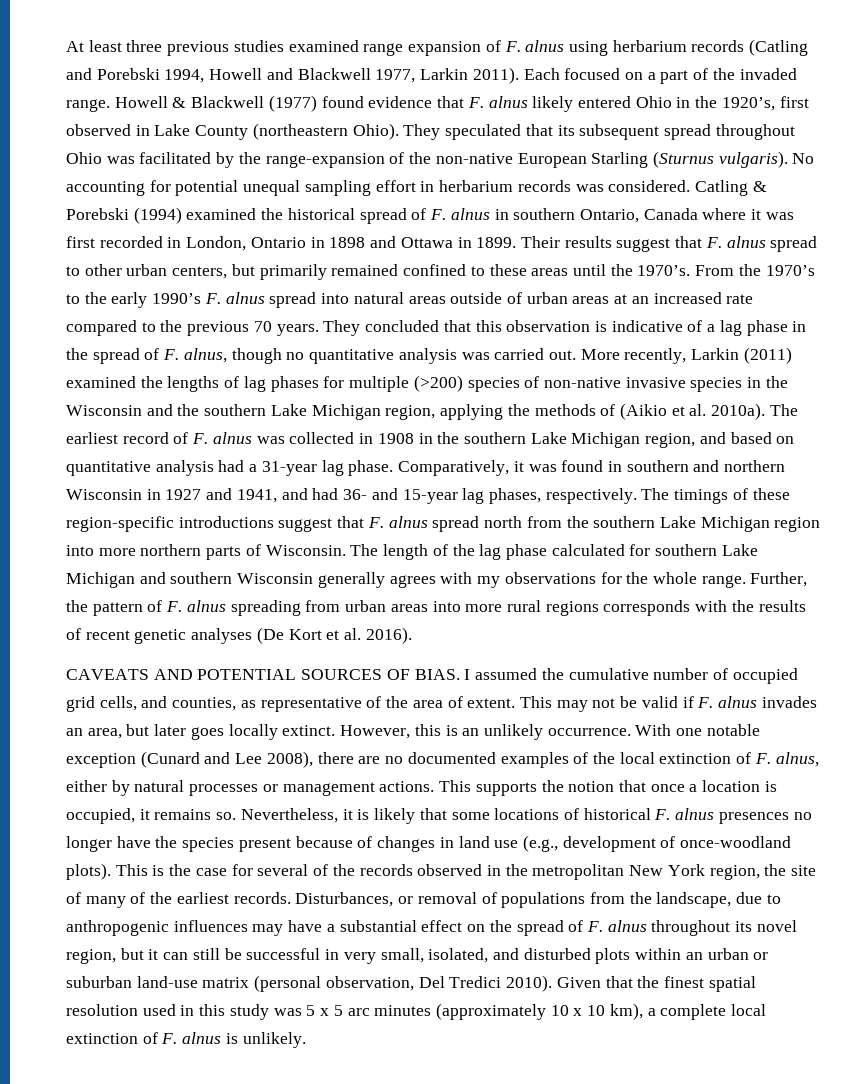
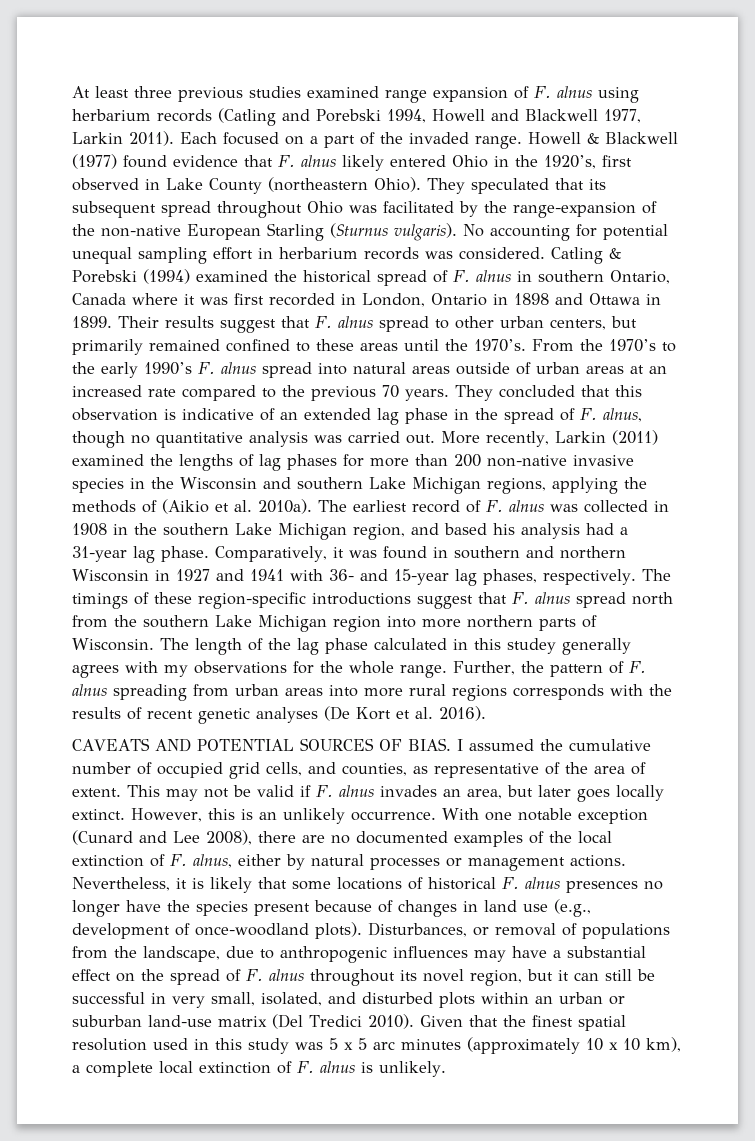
- They concluded that this observation is indicative of a lag phase in the spread of F. alnus, though no quantitative analysis was carried out.
+ They concluded that this observation is indicative of an extended lag phase in the spread of F. alnus, though no quantitative analysis was carried out.
- More recently, Larkin (2011) examined the lengths of lag phases for multiple (>200) species of non-native invasive species in the Wisconsin and the southern Lake Michigan region, applying the methods of (Aikio et al. 2010a).
+ More recently, Larkin (2011) examined the lengths of lag phases for more than 200 non-native invasive species in the Wisconsin and southern Lake Michigan regions, applying the methods of (Aikio et al. 2010a).
- The earliest record of F. alnus was collected in 1908 in the southern Lake Michigan region, and based on quantitative analysis had a 31-year lag phase.
+ The earliest record of F. alnus was collected in 1908 in the southern Lake Michigan region, and based his analysis had a 31-year lag phase.
- Comparatively, it was found in southern and northern Wisconsin in 1927 and 1941, and had 36- and 15-year lag phases, respectively.
+ Comparatively, it was found in southern and northern Wisconsin in 1927 and 1941 with 36- and 15-year lag phases, respectively.
- The length of the lag phase calculated for southern Lake Michigan and southern Wisconsin generally agrees with my observations for the whole range.
+ The length of the lag phase calculated in this studey generally agrees with my observations for the whole range.
- This supports the notion that once a location is occupied, it remains so.
- This is the case for several of the records observed in the metropolitan New York region, the site of many of the earliest records.
- Disturbances, or removal of populations from the landscape, due to anthropogenic influences may have a substantial effect on the spread of F. alnus throughout its novel region, but it can still be successful in very small, isolated, and disturbed plots within an urban or suburban land-use matrix (personal observation, Del Tredici 2010).
+ Disturbances, or removal of populations from the landscape, due to anthropogenic influences may have a substantial effect on the spread of F. alnus throughout its novel region, but it can still be successful in very small, isolated, and disturbed plots within an urban or suburban land-use matrix (Del Tredici 2010).

